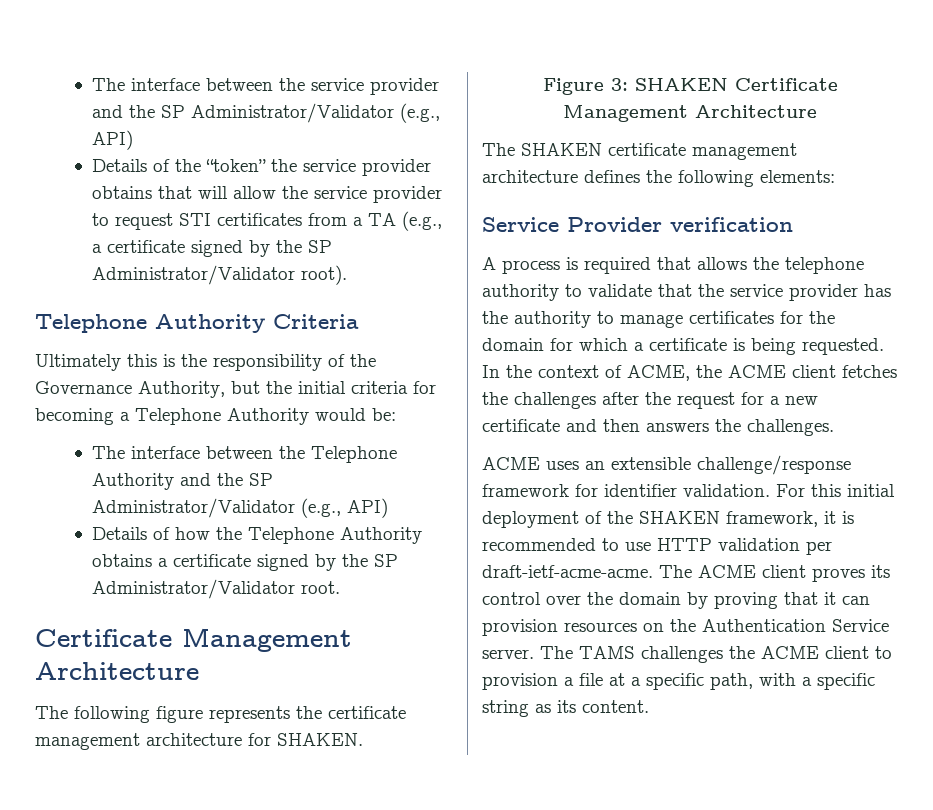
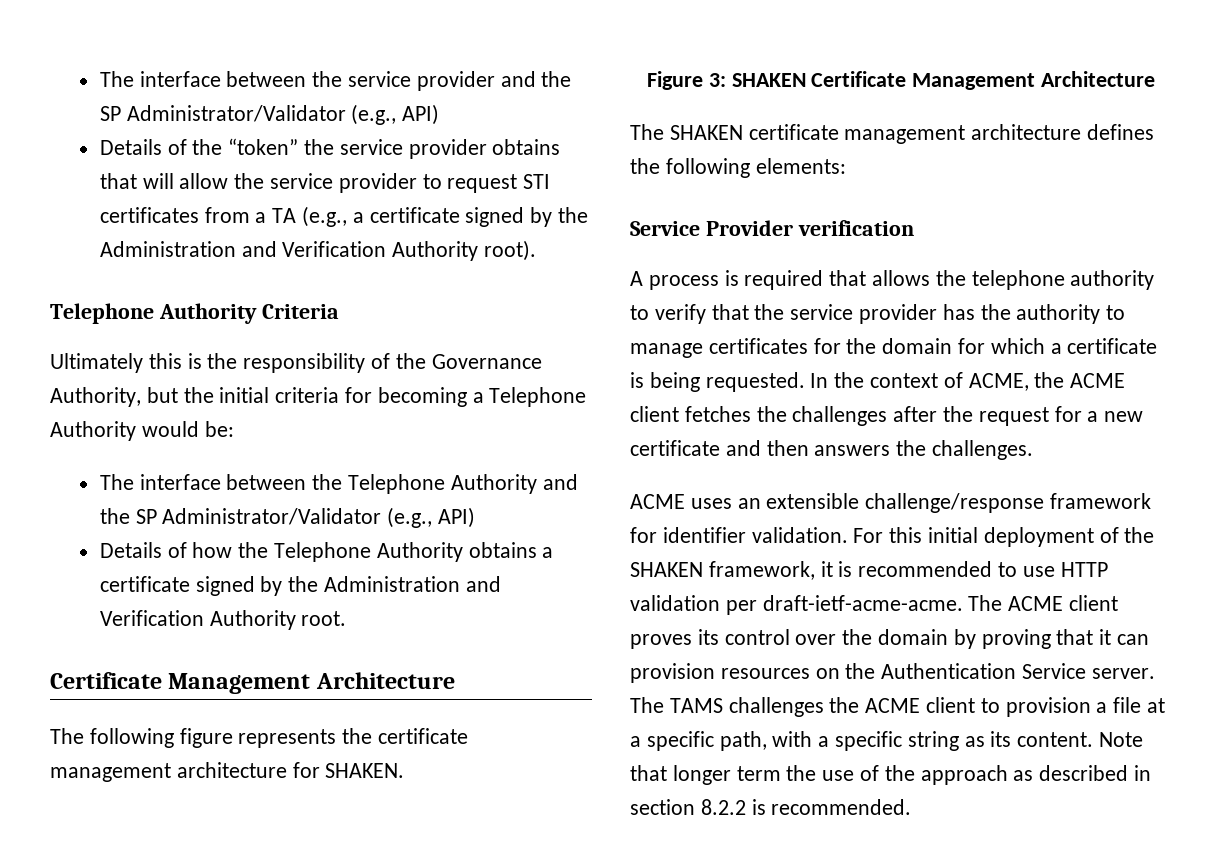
- Details of the “token” the service provider obtains that will allow the service provider to request STI certificates from a TA (e.g., a certificate signed by the SP Administrator/Validator root).
+ Details of the “token” the service provider obtains that will allow the service provider to request STI certificates from a TA (e.g., a certificate signed by the Administration and Verification Authority root).
- Details of how the Telephone Authority obtains a certificate signed by the SP Administrator/Validator root.
+ Details of how the Telephone Authority obtains a certificate signed by the Administration and Verification Authority root.
- A process is required that allows the telephone authority to validate that the service provider has the authority to manage certificates for the domain for which a certificate is being requested.
+ A process is required that allows the telephone authority to verify that the service provider has the authority to manage certificates for the domain for which a certificate is being requested.
+ Note that longer term the use of the approach as described in section 8.2.2 is recommended.

